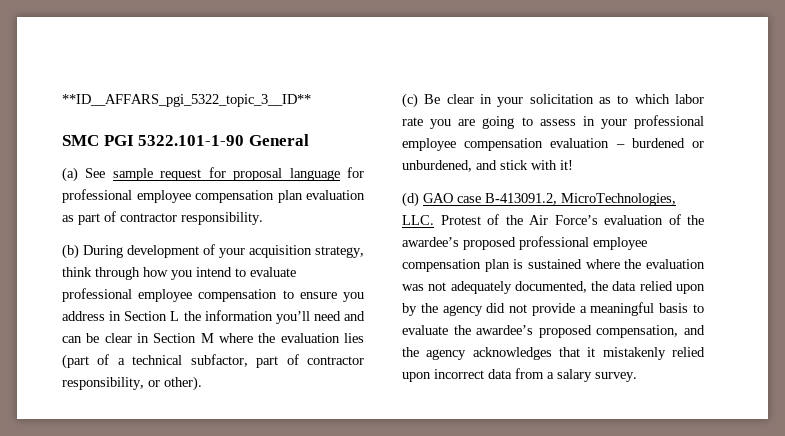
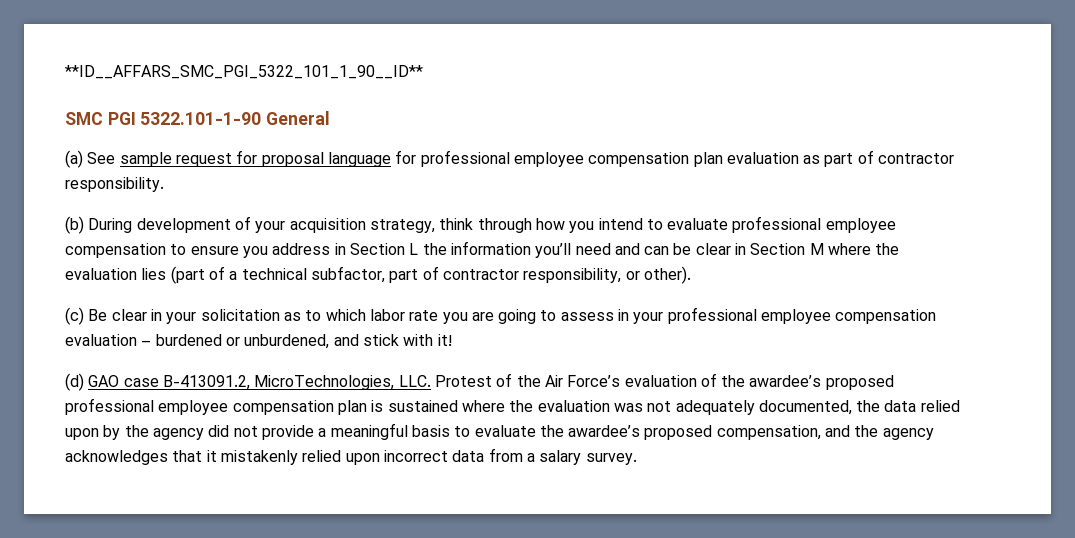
- **ID__AFFARS_pgi_5322_topic_3__ID**
+ **ID__AFFARS_SMC_PGI_5322_101_1_90__ID**

